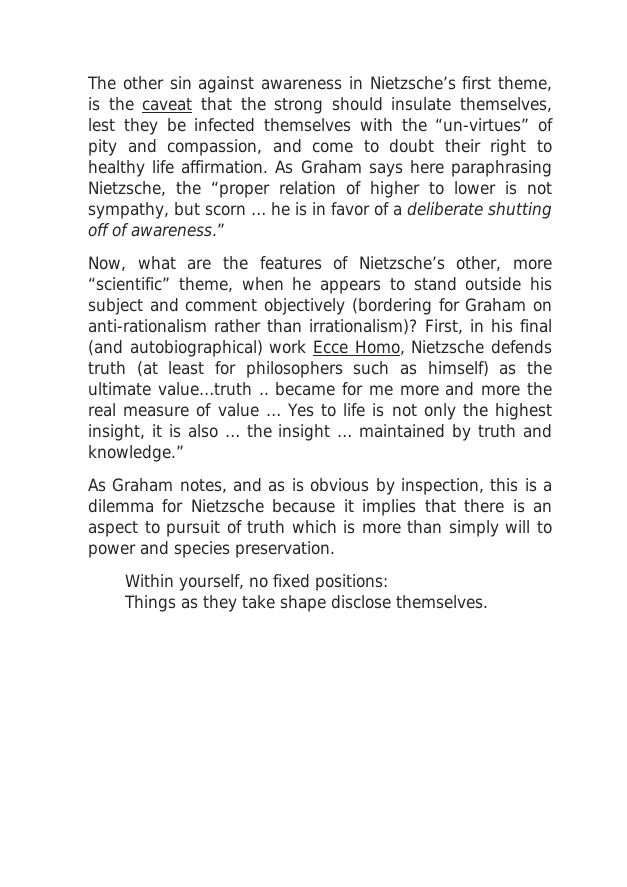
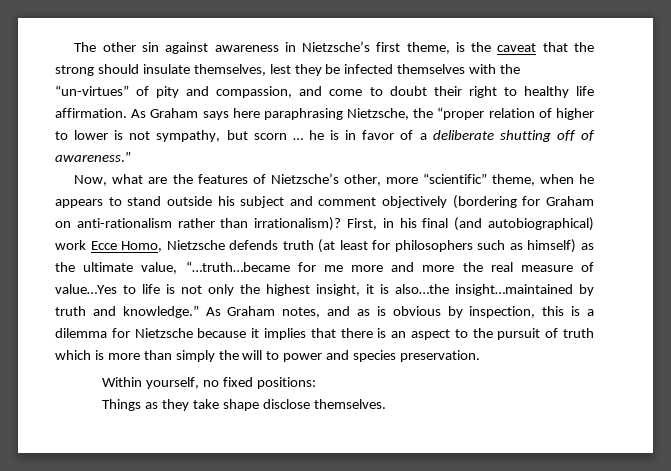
- First, in his final (and autobiographical) work Ecce Homo, Nietzsche defends truth (at least for philosophers such as himself) as the ultimate value…truth .. became for me more and more the real measure of value … Yes to life is not only the highest insight, it is also … the insight … maintained by truth and knowledge.”
- As Graham notes, and as is obvious by inspection, this is a dilemma for Nietzsche because it implies that there is an aspect to pursuit of truth which is more than simply will to power and species preservation.
+ First, in his final (and autobiographical) work Ecce Homo, Nietzsche defends truth (at least for philosophers such as himself) as the ultimate value, “…truth…became for me more and more the real measure of value…Yes to life is not only the highest insight, it is also…the insight…maintained by truth and knowledge.” As Graham notes, and as is obvious by inspection, this is a dilemma for Nietzsche because it implies that there is an aspect to the pursuit of truth which is more than simply the will to power and species preservation.

